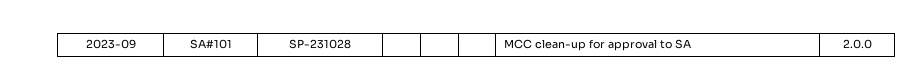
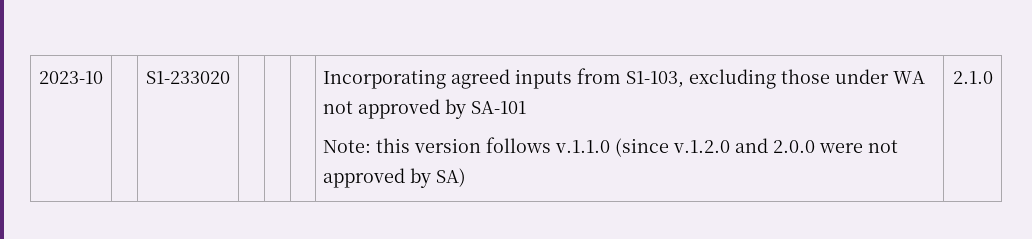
- 2023-09 | SA#101 | SP-231028 | | | | MCC clean-up for approval to SA | 2.0.0
+ 2023-10 | | S1-233020 | | | | Incorporating agreed inputs from S1-103, excluding those under WA not approved by SA-101
+ Note: this version follows v.1.1.0 (since v.1.2.0 and 2.0.0 were not approved by SA) | 2.1.0

